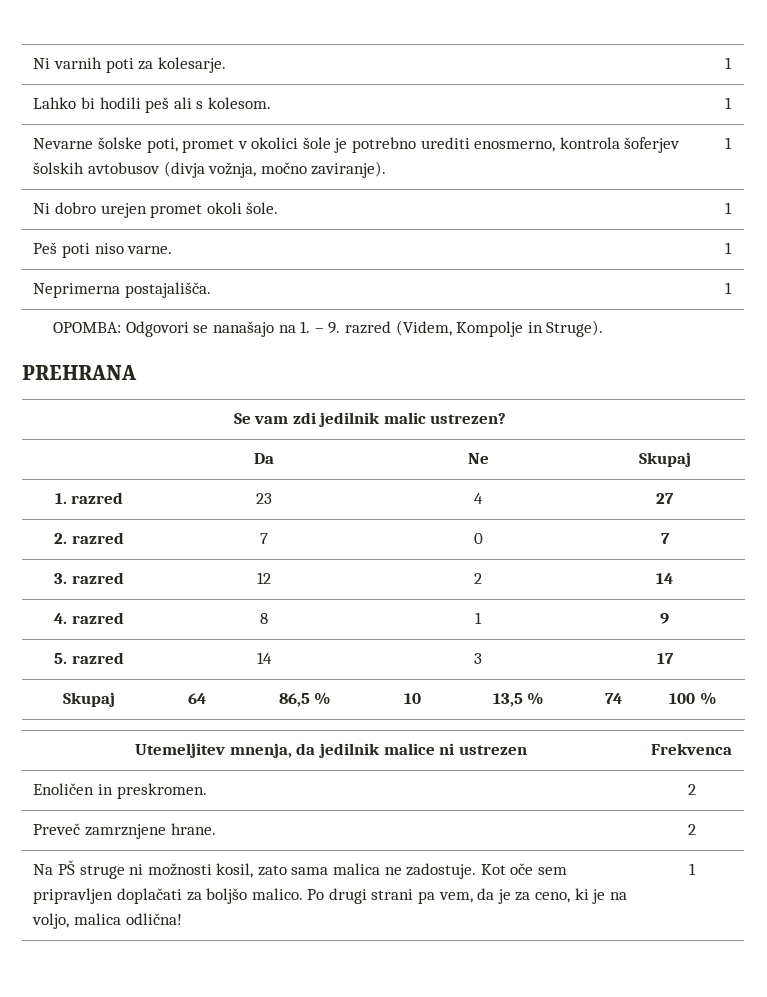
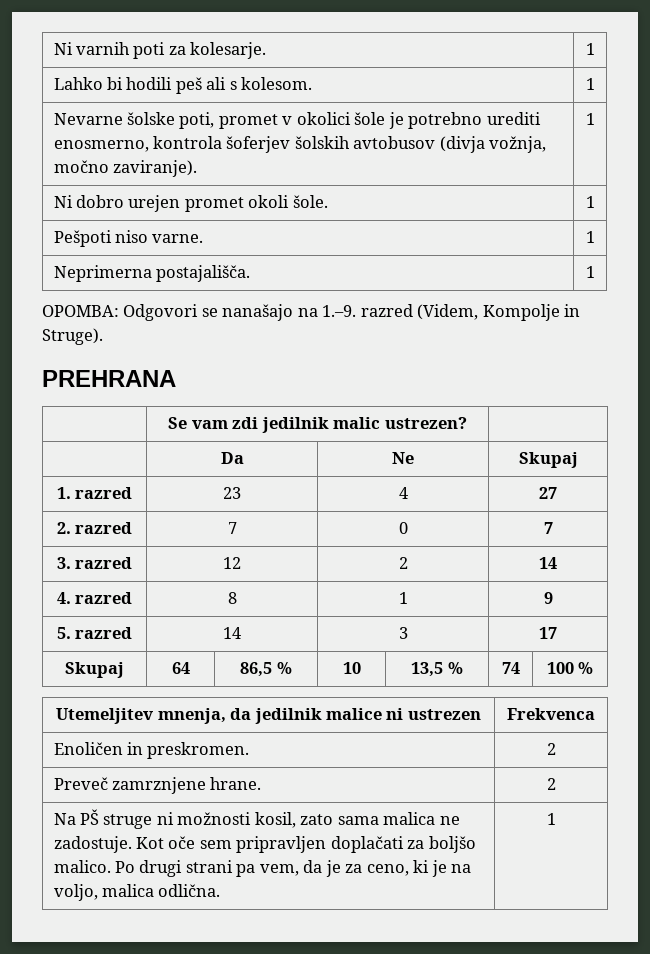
- Peš poti niso varne. | 1
+ Pešpoti niso varne. | 1
- OPOMBA: Odgovori se nanašajo na 1. – 9. razred (Videm, Kompolje in Struge).
+ OPOMBA: Odgovori se nanašajo na 1.–9. razred (Videm, Kompolje in Struge).
- Na PŠ struge ni možnosti kosil, zato sama malica ne zadostuje. Kot oče sem pripravljen doplačati za boljšo malico. Po drugi strani pa vem, da je za ceno, ki je na voljo, malica odlična! | 1
+ Na PŠ struge ni možnosti kosil, zato sama malica ne zadostuje. Kot oče sem pripravljen doplačati za boljšo malico. Po drugi strani pa vem, da je za ceno, ki je na voljo, malica odlična. | 1

